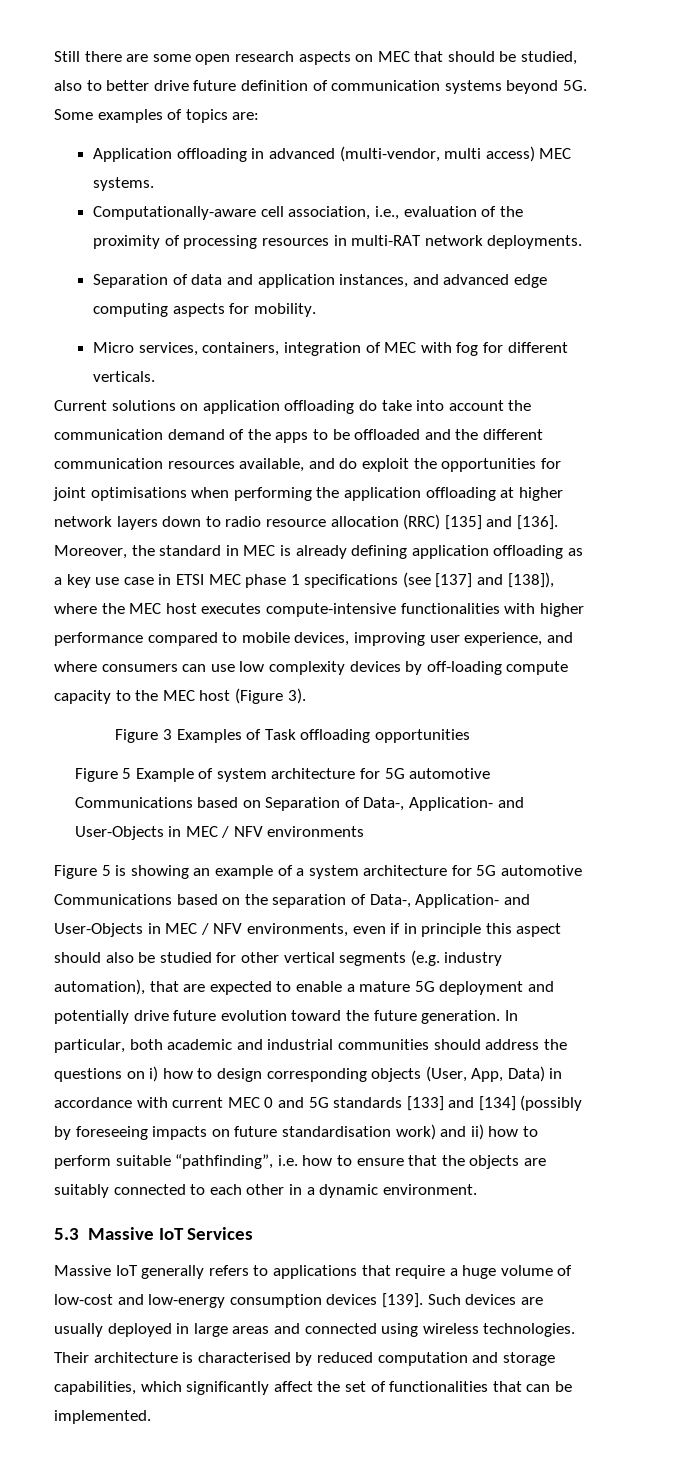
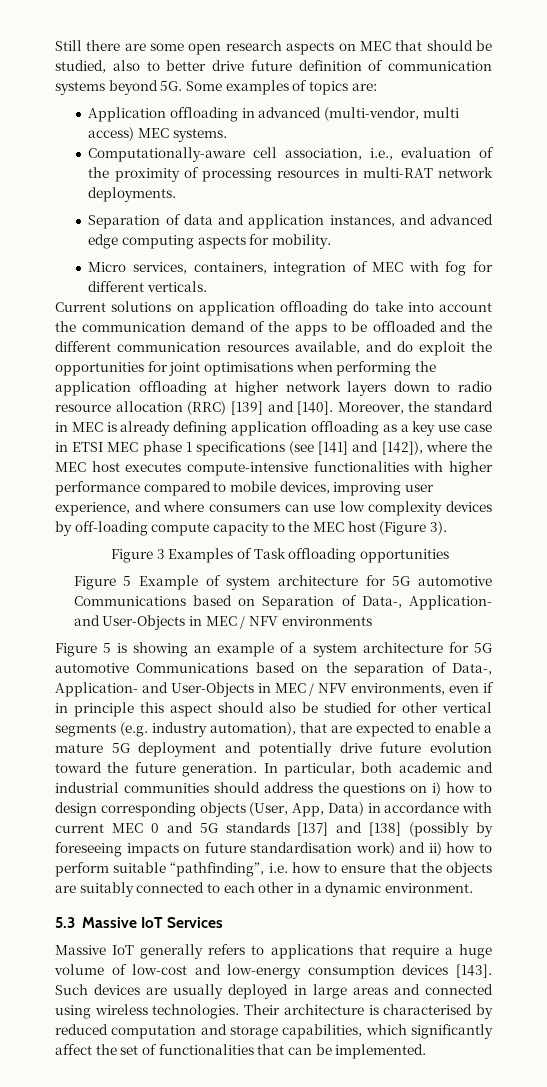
- Current solutions on application offloading do take into account the communication demand of the apps to be offloaded and the different communication resources available, and do exploit the opportunities for joint optimisations when performing the application offloading at higher network layers down to radio resource allocation (RRC) [135] and [136].
+ Current solutions on application offloading do take into account the communication demand of the apps to be offloaded and the different communication resources available, and do exploit the opportunities for joint optimisations when performing the application offloading at higher network layers down to radio resource allocation (RRC) [139] and [140].
- Moreover, the standard in MEC is already defining application offloading as a key use case in ETSI MEC phase 1 specifications (see [137] and [138]), where the MEC host executes compute-intensive functionalities with higher performance compared to mobile devices, improving user experience, and where consumers can use low complexity devices by off-loading compute capacity to the MEC host (Figure 3).
+ Moreover, the standard in MEC is already defining application offloading as a key use case in ETSI MEC phase 1 specifications (see [141] and [142]), where the MEC host executes compute-intensive functionalities with higher performance compared to mobile devices, improving user experience, and where consumers can use low complexity devices by off-loading compute capacity to the MEC host (Figure 3).
- In particular, both academic and industrial communities should address the questions on i) how to design corresponding objects (User, App, Data) in accordance with current MEC 0 and 5G standards [133] and [134] (possibly by foreseeing impacts on future standardisation work) and ii) how to perform suitable “pathfinding”, i.e. how to ensure that the objects are suitably connected to each other in a dynamic environment.
+ In particular, both academic and industrial communities should address the questions on i) how to design corresponding objects (User, App, Data) in accordance with current MEC 0 and 5G standards [137] and [138] (possibly by foreseeing impacts on future standardisation work) and ii) how to perform suitable “pathfinding”, i.e. how to ensure that the objects are suitably connected to each other in a dynamic environment.
- Massive IoT generally refers to applications that require a huge volume of low-cost and low-energy consumption devices [139].
+ Massive IoT generally refers to applications that require a huge volume of low-cost and low-energy consumption devices [143].

